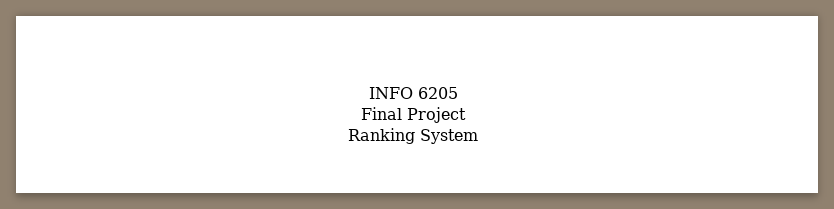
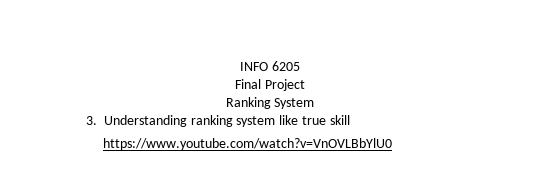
+ 3. Understanding ranking system like true skill
+ https://www.youtube.com/watch?v=VnOVLBbYlU0

